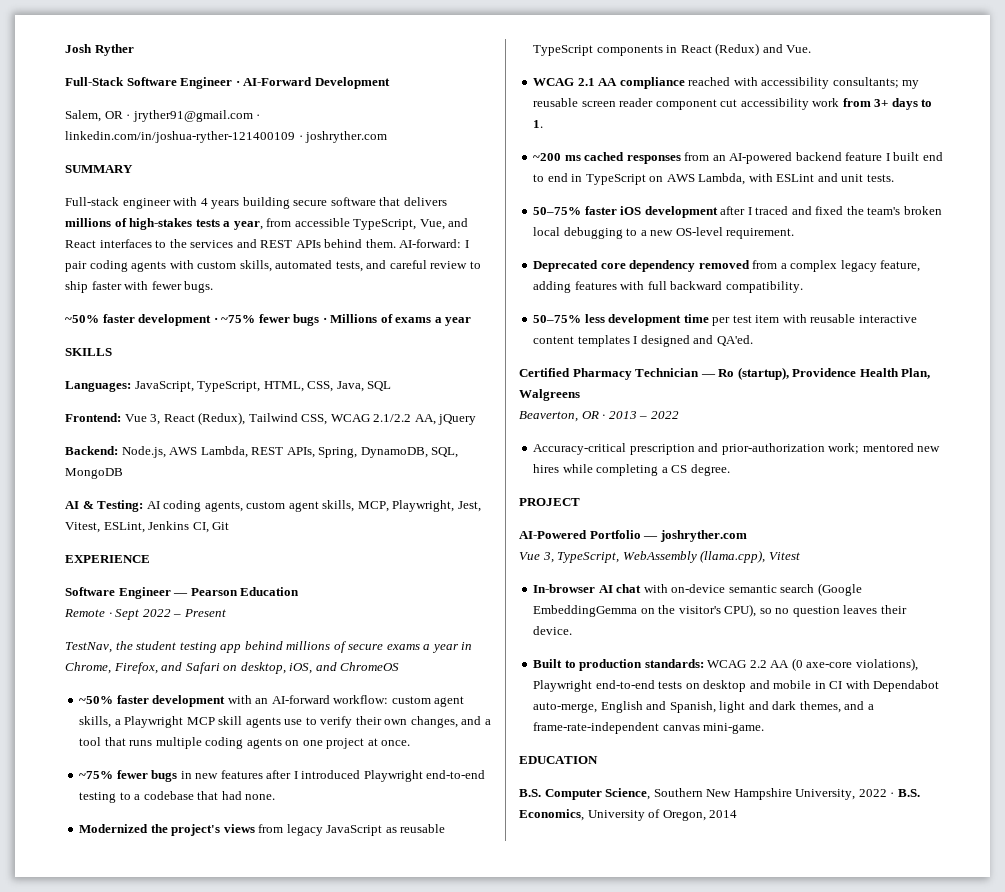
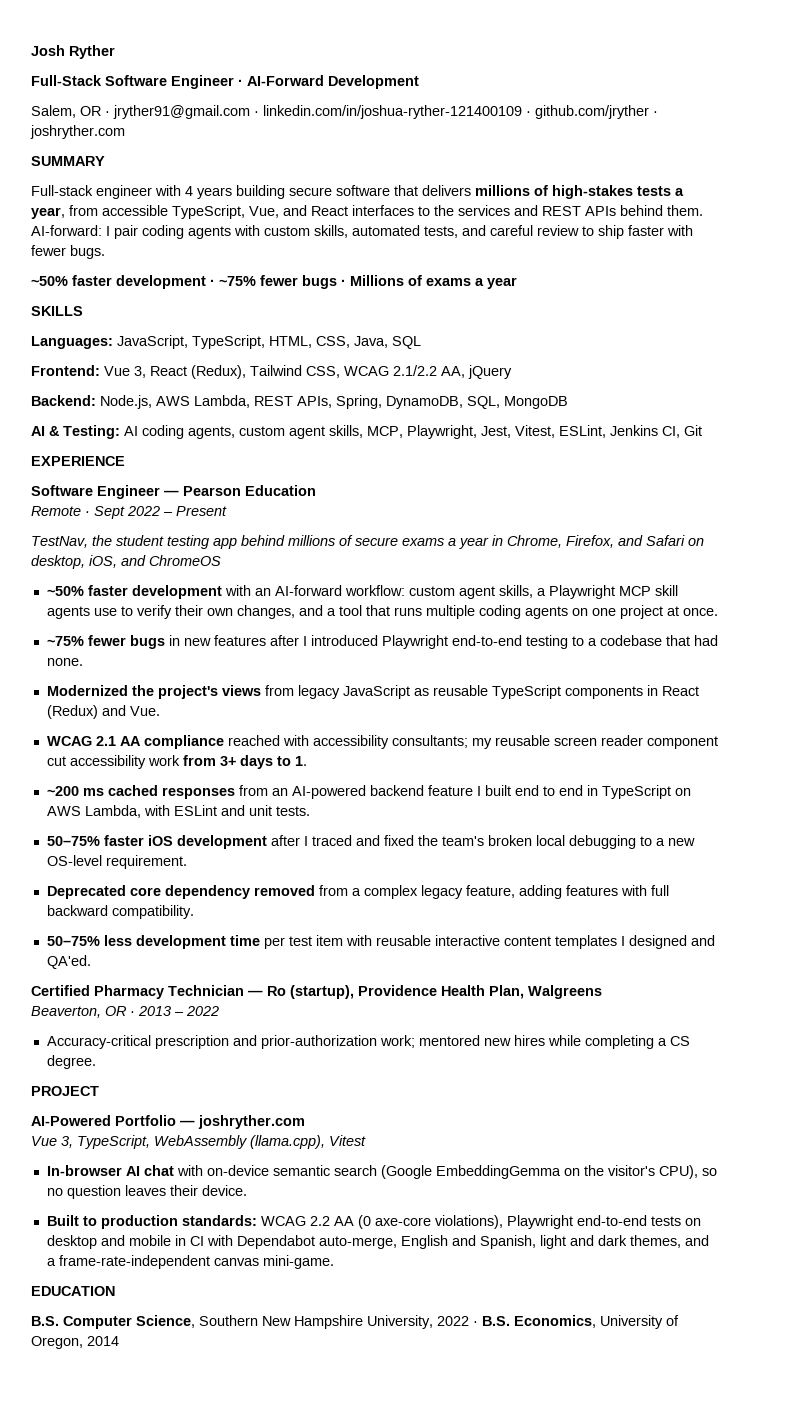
- Salem, OR · jryther91@gmail.com · linkedin.com/in/joshua-ryther-121400109 · joshryther.com
+ Salem, OR · jryther91@gmail.com · linkedin.com/in/joshua-ryther-121400109 · github.com/jryther · joshryther.com

